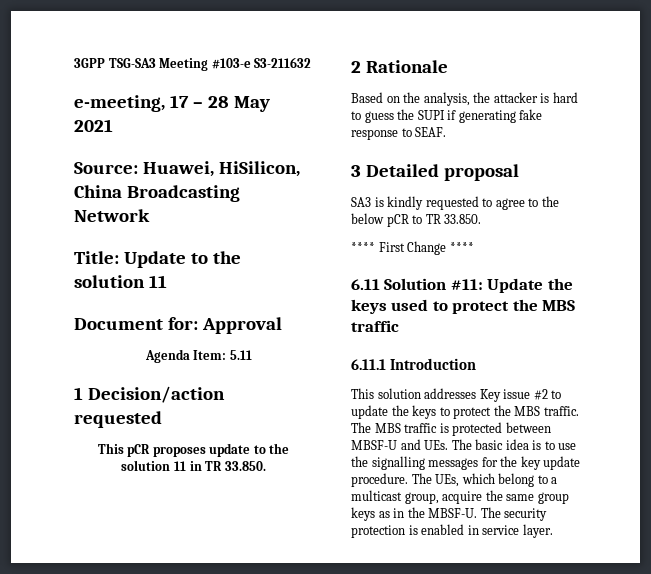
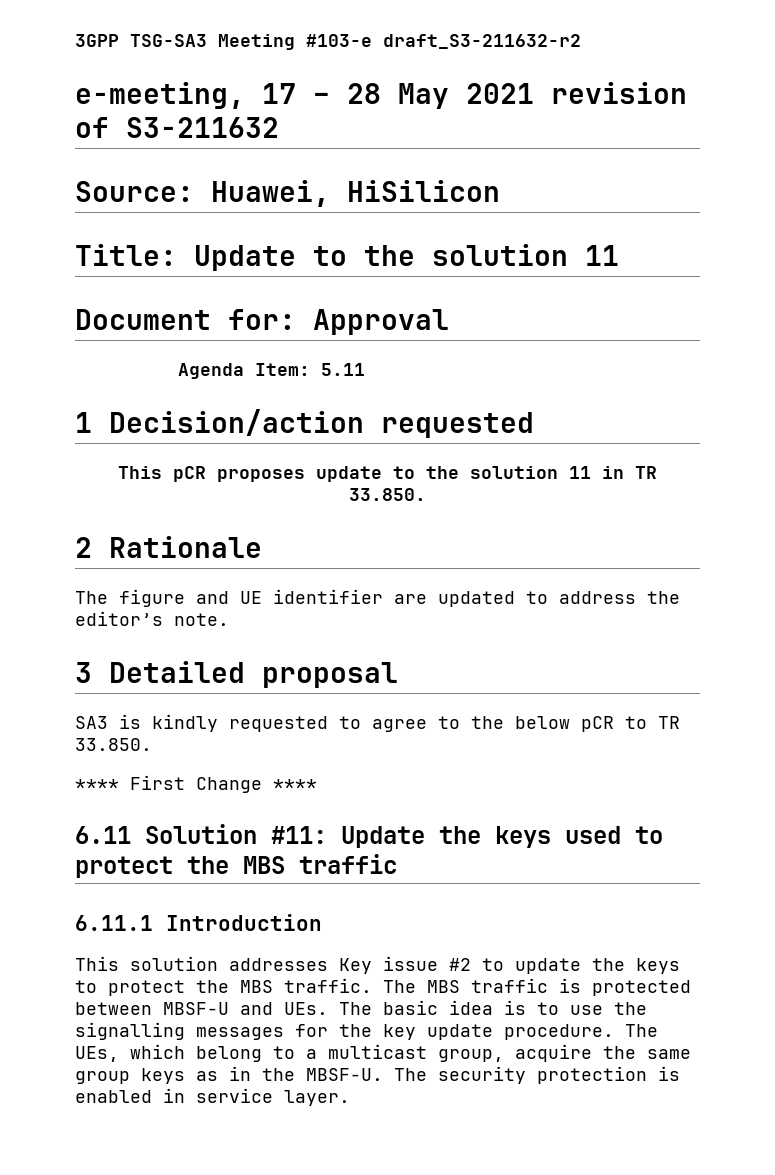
- 3GPP TSG-SA3 Meeting #103-e S3-211632
+ 3GPP TSG-SA3 Meeting #103-e draft_S3-211632-r2
- e-meeting, 17 – 28 May 2021
+ e-meeting, 17 – 28 May 2021 revision of S3-211632
- Source: Huawei, HiSilicon, China Broadcasting Network
+ Source: Huawei, HiSilicon
- Based on the analysis, the attacker is hard to guess the SUPI if generating fake response to SEAF.
+ The figure and UE identifier are updated to address the editor’s note.

